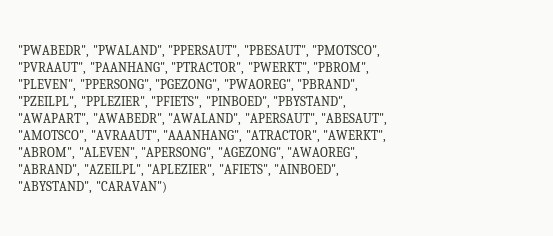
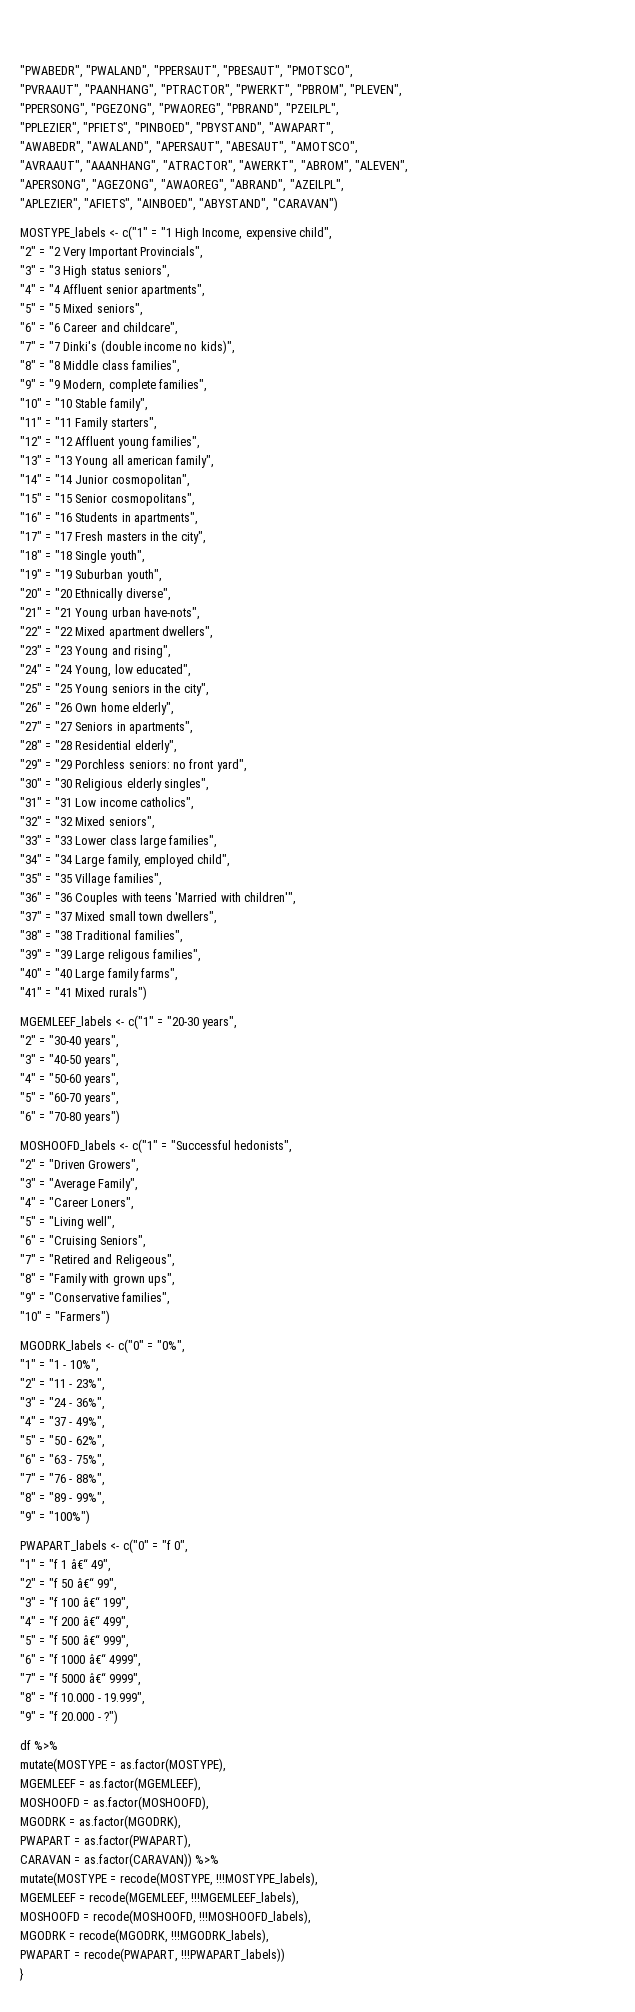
- "PVRAAUT", "PAANHANG", "PTRACTOR", "PWERKT", "PBROM",
- "PLEVEN", "PPERSONG", "PGEZONG", "PWAOREG", "PBRAND",
- "PZEILPL", "PPLEZIER", "PFIETS", "PINBOED", "PBYSTAND",
- "AWAPART", "AWABEDR", "AWALAND", "APERSAUT", "ABESAUT",
- "AMOTSCO", "AVRAAUT", "AAANHANG", "ATRACTOR", "AWERKT",
- "ABROM", "ALEVEN", "APERSONG", "AGEZONG", "AWAOREG",
- "ABRAND", "AZEILPL", "APLEZIER", "AFIETS", "AINBOED",
- "ABYSTAND", "CARAVAN")
+ "PVRAAUT", "PAANHANG", "PTRACTOR", "PWERKT", "PBROM", "PLEVEN",
+ "PPERSONG", "PGEZONG", "PWAOREG", "PBRAND", "PZEILPL",
+ "PPLEZIER", "PFIETS", "PINBOED", "PBYSTAND", "AWAPART",
+ "AWABEDR", "AWALAND", "APERSAUT", "ABESAUT", "AMOTSCO",
+ "AVRAAUT", "AAANHANG", "ATRACTOR", "AWERKT", "ABROM", "ALEVEN",
+ "APERSONG", "AGEZONG", "AWAOREG", "ABRAND", "AZEILPL",
+ "APLEZIER", "AFIETS", "AINBOED", "ABYSTAND", "CARAVAN")
+ MOSTYPE_labels <- c("1" = "1 High Income, expensive child",
+ "2" = "2 Very Important Provincials",
+ "3" = "3 High status seniors",
+ "4" = "4 Affluent senior apartments",
+ "5" = "5 Mixed seniors",
+ "6" = "6 Career and childcare",
+ "7" = "7 Dinki's (double income no kids)",
+ "8" = "8 Middle class families",
+ "9" = "9 Modern, complete families",
+ "10" = "10 Stable family",
+ "11" = "11 Family starters",
+ "12" = "12 Affluent young families",
+ "13" = "13 Young all american family",
+ "14" = "14 Junior cosmopolitan",
+ "15" = "15 Senior cosmopolitans",
+ "16" = "16 Students in apartments",
+ "17" = "17 Fresh masters in the city",
+ "18" = "18 Single youth",
+ "19" = "19 Suburban youth",
+ "20" = "20 Ethnically diverse",
+ "21" = "21 Young urban have-nots",
+ "22" = "22 Mixed apartment dwellers",
+ "23" = "23 Young and rising",
+ "24" = "24 Young, low educated",
+ "25" = "25 Young seniors in the city",
+ "26" = "26 Own home elderly",
+ "27" = "27 Seniors in apartments",
+ "28" = "28 Residential elderly",
+ "29" = "29 Porchless seniors: no front yard",
+ "30" = "30 Religious elderly singles",
+ "31" = "31 Low income catholics",
+ "32" = "32 Mixed seniors",
+ "33" = "33 Lower class large families",
+ "34" = "34 Large family, employed child",
+ "35" = "35 Village families",
+ "36" = "36 Couples with teens 'Married with children'",
+ "37" = "37 Mixed small town dwellers",
+ "38" = "38 Traditional families",
+ "39" = "39 Large religous families",
+ "40" = "40 Large family farms",
+ "41" = "41 Mixed rurals")
+ MGEMLEEF_labels <- c("1" = "20-30 years",
+ "2" = "30-40 years",
+ "3" = "40-50 years",
+ "4" = "50-60 years",
+ "5" = "60-70 years",
+ "6" = "70-80 years")
+ MOSHOOFD_labels <- c("1" = "Successful hedonists",
+ "2" = "Driven Growers",
+ "3" = "Average Family",
+ "4" = "Career Loners",
+ "5" = "Living well",
+ "6" = "Cruising Seniors",
+ "7" = "Retired and Religeous",
+ "8" = "Family with grown ups",
+ "9" = "Conservative families",
+ "10" = "Farmers")
+ MGODRK_labels <- c("0" = "0%",
+ "1" = "1 - 10%",
+ "2" = "11 - 23%",
+ "3" = "24 - 36%",
+ "4" = "37 - 49%",
+ "5" = "50 - 62%",
+ "6" = "63 - 75%",
+ "7" = "76 - 88%",
+ "8" = "89 - 99%",
+ "9" = "100%")
+ PWAPART_labels <- c("0" = "f 0",
+ "1" = "f 1 â€“ 49",
+ "2" = "f 50 â€“ 99",
+ "3" = "f 100 â€“ 199",
+ "4" = "f 200 â€“ 499",
+ "5" = "f 500 â€“ 999",
+ "6" = "f 1000 â€“ 4999",
+ "7" = "f 5000 â€“ 9999",
+ "8" = "f 10.000 - 19.999",
+ "9" = "f 20.000 - ?")
+ df %>%
+ mutate(MOSTYPE = as.factor(MOSTYPE),
+ MGEMLEEF = as.factor(MGEMLEEF),
+ MOSHOOFD = as.factor(MOSHOOFD),
+ MGODRK = as.factor(MGODRK),
+ PWAPART = as.factor(PWAPART),
+ CARAVAN = as.factor(CARAVAN)) %>%
+ mutate(MOSTYPE = recode(MOSTYPE, !!!MOSTYPE_labels),
+ MGEMLEEF = recode(MGEMLEEF, !!!MGEMLEEF_labels),
+ MOSHOOFD = recode(MOSHOOFD, !!!MOSHOOFD_labels),
+ MGODRK = recode(MGODRK, !!!MGODRK_labels),
+ PWAPART = recode(PWAPART, !!!PWAPART_labels))
+ }

